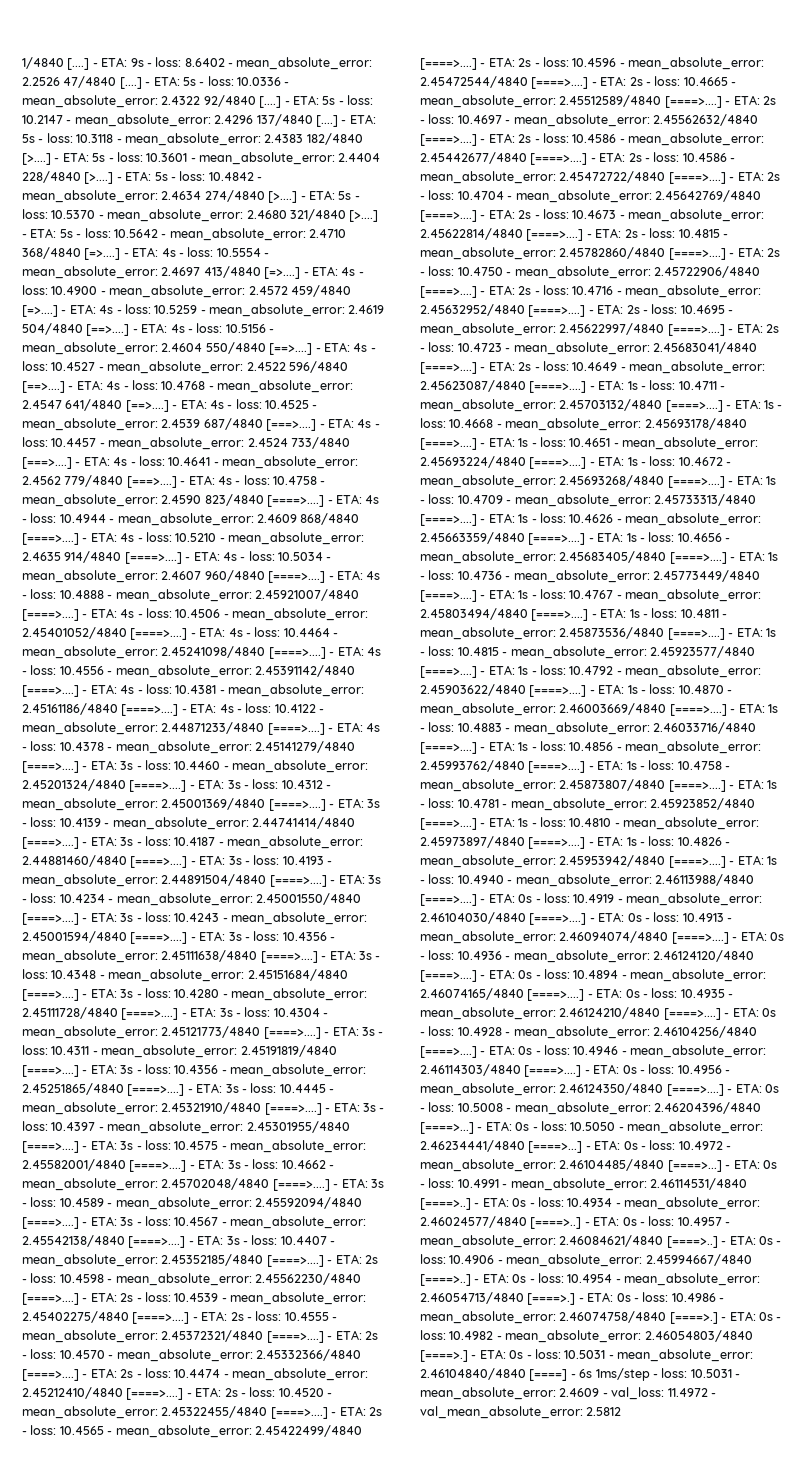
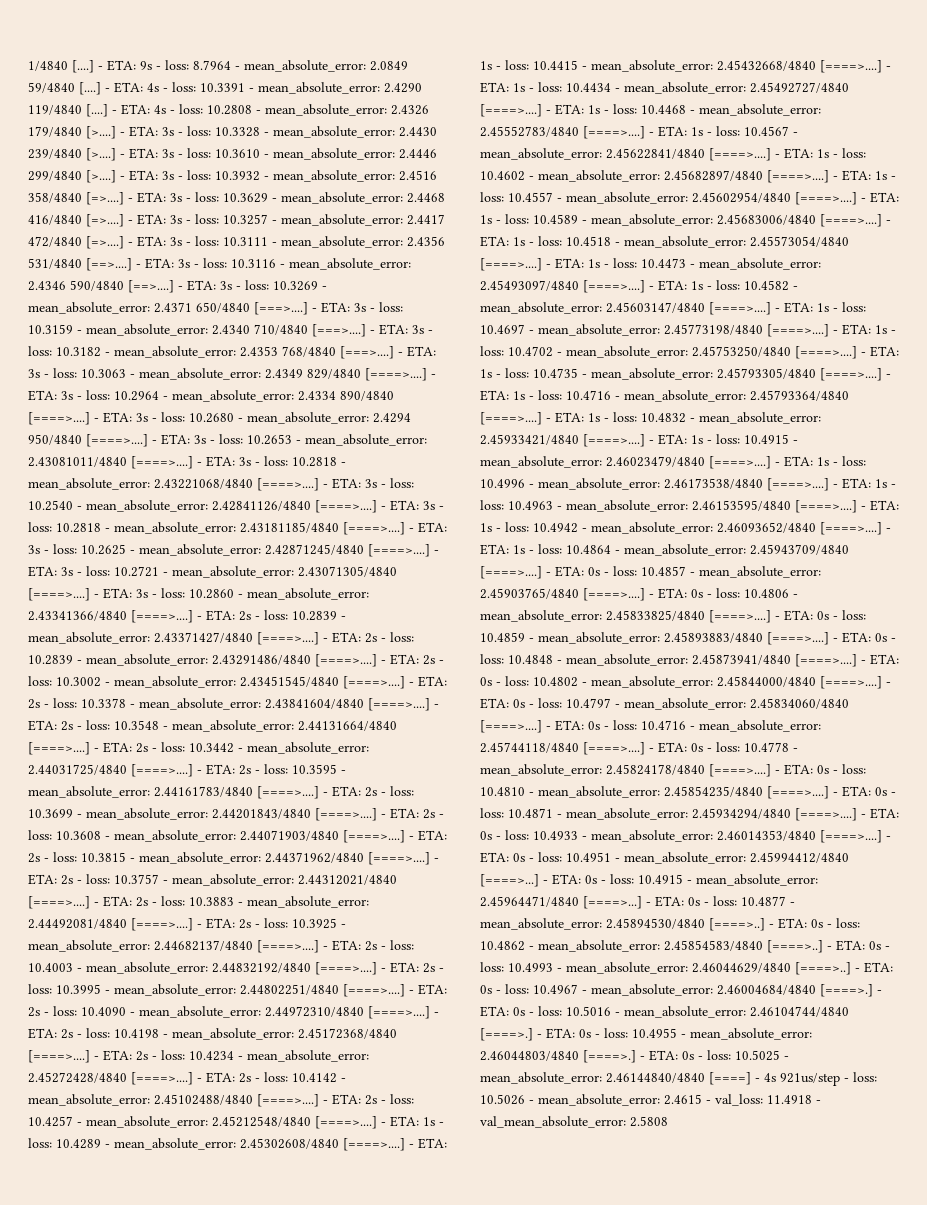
- - ETA: 9s - loss: 8.6402 - mean_absolute_error: 2.2526 47/4840 [....] - ETA: 5s - loss: 10.0336 - mean_absolute_error: 2.4322 92/4840 [....] - ETA: 5s - loss: 10.2147 - mean_absolute_error: 2.4296 137/4840 [....] - ETA: 5s - loss: 10.3118 - mean_absolute_error: 2.4383 182/4840 [>....] - ETA: 5s - loss: 10.3601 - mean_absolute_error: 2.4404 228/4840 [>....] - ETA: 5s - loss: 10.4842 - mean_absolute_error: 2.4634 274/4840 [>....] - ETA: 5s - loss: 10.5370 - mean_absolute_error: 2.4680 321/4840 [>....] - ETA: 5s - loss: 10.5642 - mean_absolute_error: 2.4710 368/4840 [=>....] - ETA: 4s - loss: 10.5554 - mean_absolute_error: 2.4697 413/4840 [=>....] - ETA: 4s - loss: 10.4900 - mean_absolute_error: 2.4572 459/4840 [=>....] - ETA: 4s - loss: 10.5259 - mean_absolute_error: 2.4619 504/4840 [==>....] - ETA: 4s - loss: 10.5156 - mean_absolute_error: 2.4604 550/4840 [==>....] - ETA: 4s - loss: 10.4527 - mean_absolute_error: 2.4522 596/4840 [==>....] - ETA: 4s - loss: 10.4768 - mean_absolute_error: 2.4547 641/4840 [==>....] - ETA: 4s - loss: 10.4525 - mean_absolute_error: 2.4539 687/4840 [===>....] - ETA: 4s - loss: 10.4457 - mean_absolute_error: 2.4524 733/4840 [===>....] - ETA: 4s - loss: 10.4641 - mean_absolute_error: 2.4562 779/4840 [===>....] - ETA: 4s - loss: 10.4758 - mean_absolute_error: 2.4590 823/4840 [====>....] - ETA: 4s - loss: 10.4944 - mean_absolute_error: 2.4609 868/4840 [====>....] - ETA: 4s - loss: 10.5210 - mean_absolute_error: 2.4635 914/4840 [====>....] - ETA: 4s - loss: 10.5034 - mean_absolute_error: 2.4607 960/4840 [====>....] - ETA: 4s - loss: 10.4888 - mean_absolute_error: 2.45921007/4840 [====>....] - ETA: 4s - loss: 10.4506 - mean_absolute_error: 2.45401052/4840 [====>....] - ETA: 4s - loss: 10.4464 - mean_absolute_error: 2.45241098/4840 [====>....] - ETA: 4s - loss: 10.4556 - mean_absolute_error: 2.45391142/4840 [====>....] - ETA: 4s - loss: 10.4381 - mean_absolute_error: 2.45161186/4840 [====>....] - ETA: 4s - loss: 10.4122 - mean_absolute_error: 2.44871233/4840 [====>....] - ETA: 4s - loss: 10.4378 - mean_absolute_error: 2.45141279/4840 [====>....] - ETA: 3s - loss: 10.4460 - mean_absolute_error: 2.45201324/4840 [====>....] - ETA: 3s - loss: 10.4312 - mean_absolute_error: 2.45001369/4840 [====>....] - ETA: 3s - loss: 10.4139 - mean_absolute_error: 2.44741414/4840 [====>....] - ETA: 3s - loss: 10.4187 - mean_absolute_error: 2.44881460/4840 [====>....] - ETA: 3s - loss: 10.4193 - mean_absolute_error: 2.44891504/4840 [====>....] - ETA: 3s - loss: 10.4234 - mean_absolute_error: 2.45001550/4840 [====>....] - ETA: 3s - loss: 10.4243 - mean_absolute_error: 2.45001594/4840 [====>....] - ETA: 3s - loss: 10.4356 - mean_absolute_error: 2.45111638/4840 [====>....] - ETA: 3s - loss: 10.4348 - mean_absolute_error: 2.45151684/4840 [====>....] - ETA: 3s - loss: 10.4280 - mean_absolute_error: 2.45111728/4840 [====>....] - ETA: 3s - loss: 10.4304 - mean_absolute_error: 2.45121773/4840 [====>....] - ETA: 3s - loss: 10.4311 - mean_absolute_error: 2.45191819/4840 [====>....] - ETA: 3s - loss: 10.4356 - mean_absolute_error: 2.45251865/4840 [====>....] - ETA: 3s - loss: 10.4445 - mean_absolute_error: 2.45321910/4840 [====>....] - ETA: 3s - loss: 10.4397 - mean_absolute_error: 2.45301955/4840 [====>....] - ETA: 3s - loss: 10.4575 - mean_absolute_error: 2.45582001/4840 [====>....] - ETA: 3s - loss: 10.4662 - mean_absolute_error: 2.45702048/4840 [====>....] - ETA: 3s - loss: 10.4589 - mean_absolute_error: 2.45592094/4840 [====>....] - ETA: 3s - loss: 10.4567 - mean_absolute_error: 2.45542138/4840 [====>....] - ETA: 3s - loss: 10.4407 - mean_absolute_error: 2.45352185/4840 [====>....] - ETA: 2s - loss: 10.4598 - mean_absolute_error: 2.45562230/4840 [====>....] - ETA: 2s - loss: 10.4539 - mean_absolute_error: 2.45402275/4840 [====>....] - ETA: 2s - loss: 10.4555 - mean_absolute_error: 2.45372321/4840 [====>....] - ETA: 2s - loss: 10.4570 - mean_absolute_error: 2.45332366/4840 [====>....] - ETA: 2s - loss: 10.4474 - mean_absolute_error: 2.45212410/4840 [====>....] - ETA: 2s - loss: 10.4520 - mean_absolute_error: 2.45322455/4840 [====>....] - ETA: 2s - loss: 10.4565 - mean_absolute_error: 2.45422499/4840 [====>....] - ETA: 2s - loss: 10.4596 - mean_absolute_error: 2.45472544/4840 [====>....] - ETA: 2s - loss: 10.4665 - mean_absolute_error: 2.45512589/4840 [====>....] - ETA: 2s - loss: 10.4697 - mean_absolute_error: 2.45562632/4840 [====>....] - ETA: 2s - loss: 10.4586 - mean_absolute_error: 2.45442677/4840 [====>....] - ETA: 2s - loss: 10.4586 - mean_absolute_error: 2.45472722/4840 [====>....] - ETA: 2s - loss: 10.4704 - mean_absolute_error: 2.45642769/4840 [====>....] - ETA: 2s - loss: 10.4673 - mean_absolute_error: 2.45622814/4840 [====>....] - ETA: 2s - loss: 10.4815 - mean_absolute_error: 2.45782860/4840 [====>....] - ETA: 2s - loss: 10.4750 - mean_absolute_error: 2.45722906/4840 [====>....] - ETA: 2s - loss: 10.4716 - mean_absolute_error: 2.45632952/4840 [====>....] - ETA: 2s - loss: 10.4695 - mean_absolute_error: 2.45622997/4840 [====>....] - ETA: 2s - loss: 10.4723 - mean_absolute_error: 2.45683041/4840 [====>....] - ETA: 2s - loss: 10.4649 - mean_absolute_error: 2.45623087/4840 [====>....] - ETA: 1s - loss: 10.4711 - mean_absolute_error: 2.45703132/4840 [====>....] - ETA: 1s - loss: 10.4668 - mean_absolute_error: 2.45693178/4840 [====>....] - ETA: 1s - loss: 10.4651 - mean_absolute_error: 2.45693224/4840 [====>....] - ETA: 1s - loss: 10.4672 - mean_absolute_error: 2.45693268/4840 [====>....] - ETA: 1s - loss: 10.4709 - mean_absolute_error: 2.45733313/4840 [====>....] - ETA: 1s - loss: 10.4626 - mean_absolute_error: 2.45663359/4840 [====>....] - ETA: 1s - loss: 10.4656 - mean_absolute_error: 2.45683405/4840 [====>....] - ETA: 1s - loss: 10.4736 - mean_absolute_error: 2.45773449/4840 [====>....] - ETA: 1s - loss: 10.4767 - mean_absolute_error: 2.45803494/4840 [====>....] - ETA: 1s - loss: 10.4811 - mean_absolute_error: 2.45873536/4840 [====>....] - ETA: 1s - loss: 10.4815 - mean_absolute_error: 2.45923577/4840 [====>....] - ETA: 1s - loss: 10.4792 - mean_absolute_error: 2.45903622/4840 [====>....] - ETA: 1s - loss: 10.4870 - mean_absolute_error: 2.46003669/4840 [====>....] - ETA: 1s - loss: 10.4883 - mean_absolute_error: 2.46033716/4840 [====>....] - ETA: 1s - loss: 10.4856 - mean_absolute_error: 2.45993762/4840 [====>....] - ETA: 1s - loss: 10.4758 - mean_absolute_error: 2.45873807/4840 [====>....] - ETA: 1s - loss: 10.4781 - mean_absolute_error: 2.45923852/4840 [====>....] - ETA: 1s - loss: 10.4810 - mean_absolute_error: 2.45973897/4840 [====>....] - ETA: 1s - loss: 10.4826 - mean_absolute_error: 2.45953942/4840 [====>....] - ETA: 1s - loss: 10.4940 - mean_absolute_error: 2.46113988/4840 [====>....] - ETA: 0s - loss: 10.4919 - mean_absolute_error: 2.46104030/4840 [====>....] - ETA: 0s - loss: 10.4913 - mean_absolute_error: 2.46094074/4840 [====>....] - ETA: 0s - loss: 10.4936 - mean_absolute_error: 2.46124120/4840 [====>....] - ETA: 0s - loss: 10.4894 - mean_absolute_error: 2.46074165/4840 [====>....] - ETA: 0s - loss: 10.4935 - mean_absolute_error: 2.46124210/4840 [====>....] - ETA: 0s - loss: 10.4928 - mean_absolute_error: 2.46104256/4840 [====>....] - ETA: 0s - loss: 10.4946 - mean_absolute_error: 2.46114303/4840 [====>....] - ETA: 0s - loss: 10.4956 - mean_absolute_error: 2.46124350/4840 [====>....] - ETA: 0s - loss: 10.5008 - mean_absolute_error: 2.46204396/4840 [====>...] - ETA: 0s - loss: 10.5050 - mean_absolute_error: 2.46234441/4840 [====>...] - ETA: 0s - loss: 10.4972 - mean_absolute_error: 2.46104485/4840 [====>...] - ETA: 0s - loss: 10.4991 - mean_absolute_error: 2.46114531/4840 [====>..] - ETA: 0s - loss: 10.4934 - mean_absolute_error: 2.46024577/4840 [====>..] - ETA: 0s - loss: 10.4957 - mean_absolute_error: 2.46084621/4840 [====>..] - ETA: 0s - loss: 10.4906 - mean_absolute_error: 2.45994667/4840 [====>..] - ETA: 0s - loss: 10.4954 - mean_absolute_error: 2.46054713/4840 [====>.] - ETA: 0s - loss: 10.4986 - mean_absolute_error: 2.46074758/4840 [====>.] - ETA: 0s - loss: 10.4982 - mean_absolute_error: 2.46054803/4840 [====>.] - ETA: 0s - loss: 10.5031 - mean_absolute_error: 2.46104840/4840 [====] - 6s 1ms/step - loss: 10.5031 - mean_absolute_error: 2.4609 - val_loss: 11.4972 - val_mean_absolute_error: 2.5812
+ - ETA: 9s - loss: 8.7964 - mean_absolute_error: 2.0849 59/4840 [....] - ETA: 4s - loss: 10.3391 - mean_absolute_error: 2.4290 119/4840 [....] - ETA: 4s - loss: 10.2808 - mean_absolute_error: 2.4326 179/4840 [>....] - ETA: 3s - loss: 10.3328 - mean_absolute_error: 2.4430 239/4840 [>....] - ETA: 3s - loss: 10.3610 - mean_absolute_error: 2.4446 299/4840 [>....] - ETA: 3s - loss: 10.3932 - mean_absolute_error: 2.4516 358/4840 [=>....] - ETA: 3s - loss: 10.3629 - mean_absolute_error: 2.4468 416/4840 [=>....] - ETA: 3s - loss: 10.3257 - mean_absolute_error: 2.4417 472/4840 [=>....] - ETA: 3s - loss: 10.3111 - mean_absolute_error: 2.4356 531/4840 [==>....] - ETA: 3s - loss: 10.3116 - mean_absolute_error: 2.4346 590/4840 [==>....] - ETA: 3s - loss: 10.3269 - mean_absolute_error: 2.4371 650/4840 [===>....] - ETA: 3s - loss: 10.3159 - mean_absolute_error: 2.4340 710/4840 [===>....] - ETA: 3s - loss: 10.3182 - mean_absolute_error: 2.4353 768/4840 [===>....] - ETA: 3s - loss: 10.3063 - mean_absolute_error: 2.4349 829/4840 [====>....] - ETA: 3s - loss: 10.2964 - mean_absolute_error: 2.4334 890/4840 [====>....] - ETA: 3s - loss: 10.2680 - mean_absolute_error: 2.4294 950/4840 [====>....] - ETA: 3s - loss: 10.2653 - mean_absolute_error: 2.43081011/4840 [====>....] - ETA: 3s - loss: 10.2818 - mean_absolute_error: 2.43221068/4840 [====>....] - ETA: 3s - loss: 10.2540 - mean_absolute_error: 2.42841126/4840 [====>....] - ETA: 3s - loss: 10.2818 - mean_absolute_error: 2.43181185/4840 [====>....] - ETA: 3s - loss: 10.2625 - mean_absolute_error: 2.42871245/4840 [====>....] - ETA: 3s - loss: 10.2721 - mean_absolute_error: 2.43071305/4840 [====>....] - ETA: 3s - loss: 10.2860 - mean_absolute_error: 2.43341366/4840 [====>....] - ETA: 2s - loss: 10.2839 - mean_absolute_error: 2.43371427/4840 [====>....] - ETA: 2s - loss: 10.2839 - mean_absolute_error: 2.43291486/4840 [====>....] - ETA: 2s - loss: 10.3002 - mean_absolute_error: 2.43451545/4840 [====>....] - ETA: 2s - loss: 10.3378 - mean_absolute_error: 2.43841604/4840 [====>....] - ETA: 2s - loss: 10.3548 - mean_absolute_error: 2.44131664/4840 [====>....] - ETA: 2s - loss: 10.3442 - mean_absolute_error: 2.44031725/4840 [====>....] - ETA: 2s - loss: 10.3595 - mean_absolute_error: 2.44161783/4840 [====>....] - ETA: 2s - loss: 10.3699 - mean_absolute_error: 2.44201843/4840 [====>....] - ETA: 2s - loss: 10.3608 - mean_absolute_error: 2.44071903/4840 [====>....] - ETA: 2s - loss: 10.3815 - mean_absolute_error: 2.44371962/4840 [====>....] - ETA: 2s - loss: 10.3757 - mean_absolute_error: 2.44312021/4840 [====>....] - ETA: 2s - loss: 10.3883 - mean_absolute_error: 2.44492081/4840 [====>....] - ETA: 2s - loss: 10.3925 - mean_absolute_error: 2.44682137/4840 [====>....] - ETA: 2s - loss: 10.4003 - mean_absolute_error: 2.44832192/4840 [====>....] - ETA: 2s - loss: 10.3995 - mean_absolute_error: 2.44802251/4840 [====>....] - ETA: 2s - loss: 10.4090 - mean_absolute_error: 2.44972310/4840 [====>....] - ETA: 2s - loss: 10.4198 - mean_absolute_error: 2.45172368/4840 [====>....] - ETA: 2s - loss: 10.4234 - mean_absolute_error: 2.45272428/4840 [====>....] - ETA: 2s - loss: 10.4142 - mean_absolute_error: 2.45102488/4840 [====>....] - ETA: 2s - loss: 10.4257 - mean_absolute_error: 2.45212548/4840 [====>....] - ETA: 1s - loss: 10.4289 - mean_absolute_error: 2.45302608/4840 [====>....] - ETA: 1s - loss: 10.4415 - mean_absolute_error: 2.45432668/4840 [====>....] - ETA: 1s - loss: 10.4434 - mean_absolute_error: 2.45492727/4840 [====>....] - ETA: 1s - loss: 10.4468 - mean_absolute_error: 2.45552783/4840 [====>....] - ETA: 1s - loss: 10.4567 - mean_absolute_error: 2.45622841/4840 [====>....] - ETA: 1s - loss: 10.4602 - mean_absolute_error: 2.45682897/4840 [====>....] - ETA: 1s - loss: 10.4557 - mean_absolute_error: 2.45602954/4840 [====>....] - ETA: 1s - loss: 10.4589 - mean_absolute_error: 2.45683006/4840 [====>....] - ETA: 1s - loss: 10.4518 - mean_absolute_error: 2.45573054/4840 [====>....] - ETA: 1s - loss: 10.4473 - mean_absolute_error: 2.45493097/4840 [====>....] - ETA: 1s - loss: 10.4582 - mean_absolute_error: 2.45603147/4840 [====>....] - ETA: 1s - loss: 10.4697 - mean_absolute_error: 2.45773198/4840 [====>....] - ETA: 1s - loss: 10.4702 - mean_absolute_error: 2.45753250/4840 [====>....] - ETA: 1s - loss: 10.4735 - mean_absolute_error: 2.45793305/4840 [====>....] - ETA: 1s - loss: 10.4716 - mean_absolute_error: 2.45793364/4840 [====>....] - ETA: 1s - loss: 10.4832 - mean_absolute_error: 2.45933421/4840 [====>....] - ETA: 1s - loss: 10.4915 - mean_absolute_error: 2.46023479/4840 [====>....] - ETA: 1s - loss: 10.4996 - mean_absolute_error: 2.46173538/4840 [====>....] - ETA: 1s - loss: 10.4963 - mean_absolute_error: 2.46153595/4840 [====>....] - ETA: 1s - loss: 10.4942 - mean_absolute_error: 2.46093652/4840 [====>....] - ETA: 1s - loss: 10.4864 - mean_absolute_error: 2.45943709/4840 [====>....] - ETA: 0s - loss: 10.4857 - mean_absolute_error: 2.45903765/4840 [====>....] - ETA: 0s - loss: 10.4806 - mean_absolute_error: 2.45833825/4840 [====>....] - ETA: 0s - loss: 10.4859 - mean_absolute_error: 2.45893883/4840 [====>....] - ETA: 0s - loss: 10.4848 - mean_absolute_error: 2.45873941/4840 [====>....] - ETA: 0s - loss: 10.4802 - mean_absolute_error: 2.45844000/4840 [====>....] - ETA: 0s - loss: 10.4797 - mean_absolute_error: 2.45834060/4840 [====>....] - ETA: 0s - loss: 10.4716 - mean_absolute_error: 2.45744118/4840 [====>....] - ETA: 0s - loss: 10.4778 - mean_absolute_error: 2.45824178/4840 [====>....] - ETA: 0s - loss: 10.4810 - mean_absolute_error: 2.45854235/4840 [====>....] - ETA: 0s - loss: 10.4871 - mean_absolute_error: 2.45934294/4840 [====>....] - ETA: 0s - loss: 10.4933 - mean_absolute_error: 2.46014353/4840 [====>....] - ETA: 0s - loss: 10.4951 - mean_absolute_error: 2.45994412/4840 [====>...] - ETA: 0s - loss: 10.4915 - mean_absolute_error: 2.45964471/4840 [====>...] - ETA: 0s - loss: 10.4877 - mean_absolute_error: 2.45894530/4840 [====>..] - ETA: 0s - loss: 10.4862 - mean_absolute_error: 2.45854583/4840 [====>..] - ETA: 0s - loss: 10.4993 - mean_absolute_error: 2.46044629/4840 [====>..] - ETA: 0s - loss: 10.4967 - mean_absolute_error: 2.46004684/4840 [====>.] - ETA: 0s - loss: 10.5016 - mean_absolute_error: 2.46104744/4840 [====>.] - ETA: 0s - loss: 10.4955 - mean_absolute_error: 2.46044803/4840 [====>.] - ETA: 0s - loss: 10.5025 - mean_absolute_error: 2.46144840/4840 [====] - 4s 921us/step - loss: 10.5026 - mean_absolute_error: 2.4615 - val_loss: 11.4918 - val_mean_absolute_error: 2.5808

